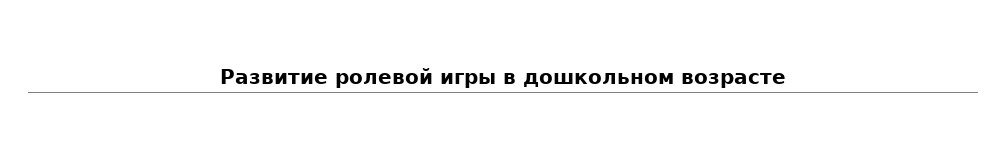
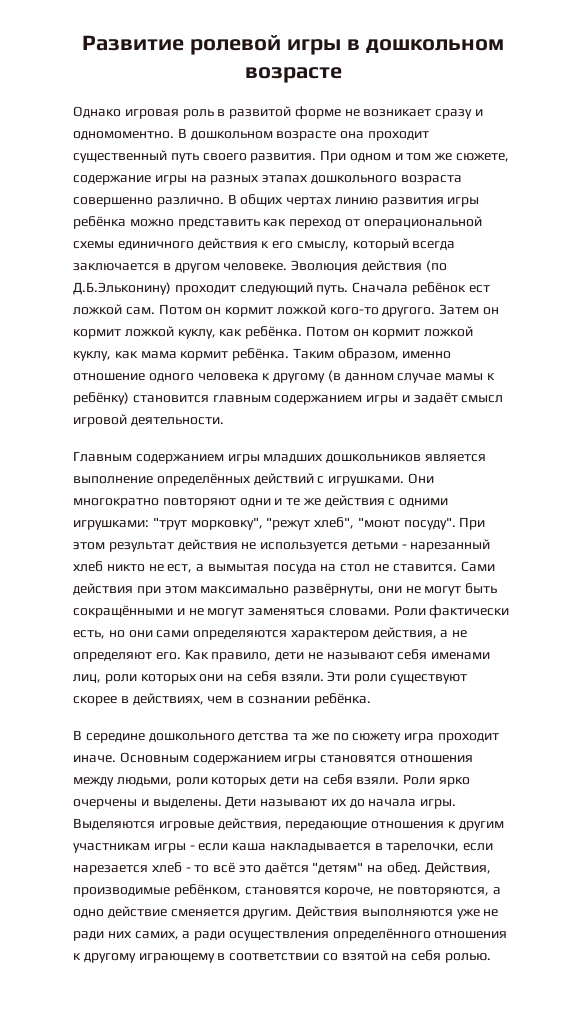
+ Однако игровая роль в развитой форме не возникает сразу и одномоментно. В дошкольном возрасте она проходит существенный путь своего развития. При одном и том же сюжете, содержание игры на разных этапах дошкольного возраста совершенно различно. В общих чертах линию развития игры ребёнка можно представить как переход от операциональной схемы единичного действия к его смыслу, который всегда заключается в другом человеке. Эволюция действия (по Д.Б.Эльконину) проходит следующий путь. Сначала ребёнок ест ложкой сам. Потом он кормит ложкой кого-то другого. Затем он кормит ложкой куклу, как ребёнка. Потом он кормит ложкой куклу, как мама кормит ребёнка. Таким образом, именно отношение одного человека к другому (в данном случае мамы к ребёнку) становится главным содержанием игры и задаёт смысл игровой деятельности.
+ Главным содержанием игры младших дошкольников является выполнение определённых действий с игрушками. Они многократно повторяют одни и те же действия с одними игрушками: "трут морковку", "режут хлеб", "моют посуду". При этом результат действия не используется детьми - нарезанный хлеб никто не ест, а вымытая посуда на стол не ставится. Сами действия при этом максимально развёрнуты, они не могут быть сокращёнными и не могут заменяться словами. Роли фактически есть, но они сами определяются характером действия, а не определяют его. Как правило, дети не называют себя именами лиц, роли которых они на себя взяли. Эти роли существуют скорее в действиях, чем в сознании ребёнка.
+ В середине дошкольного детства та же по сюжету игра проходит иначе. Основным содержанием игры становятся отношения между людьми, роли которых дети на себя взяли. Роли ярко очерчены и выделены. Дети называют их до начала игры. Выделяются игровые действия, передающие отношения к другим участникам игры - если каша накладывается в тарелочки, если нарезается хлеб - то всё это даётся "детям" на обед. Действия, производимые ребёнком, становятся короче, не повторяются, а одно действие сменяется другим. Действия выполняются уже не ради них самих, а ради осуществления определённого отношения к другому играющему в соответствии со взятой на себя ролью.

